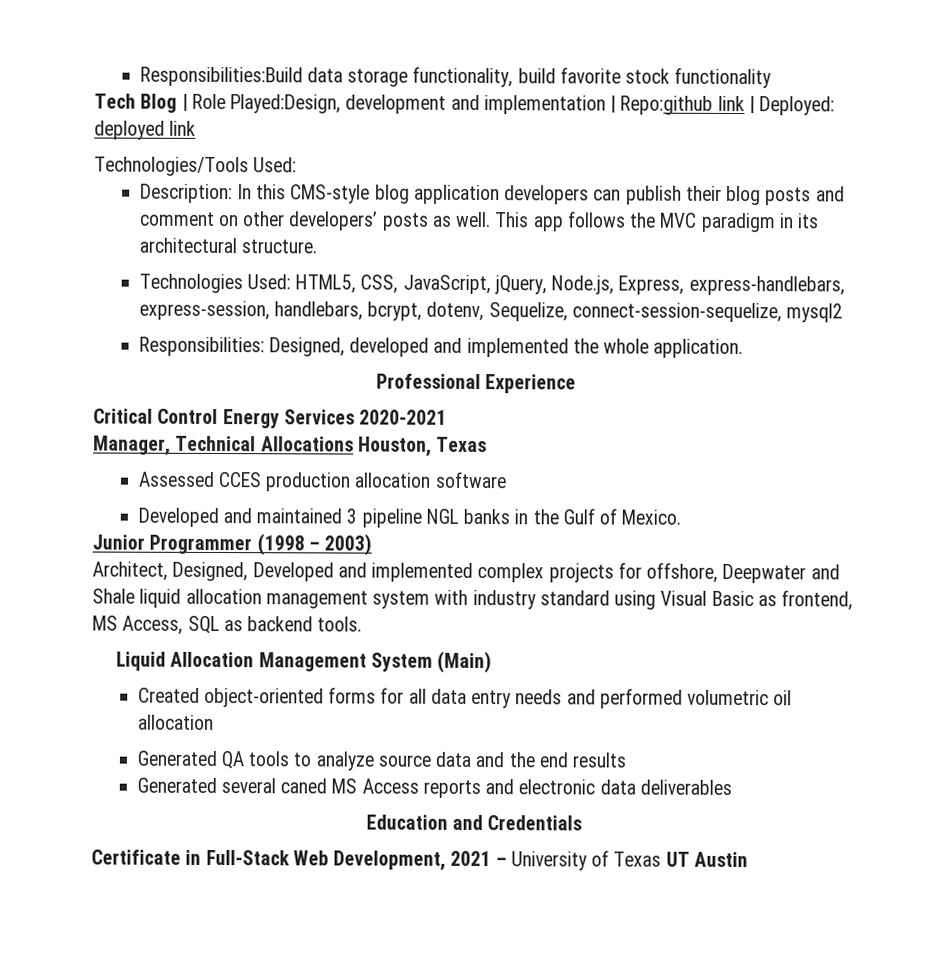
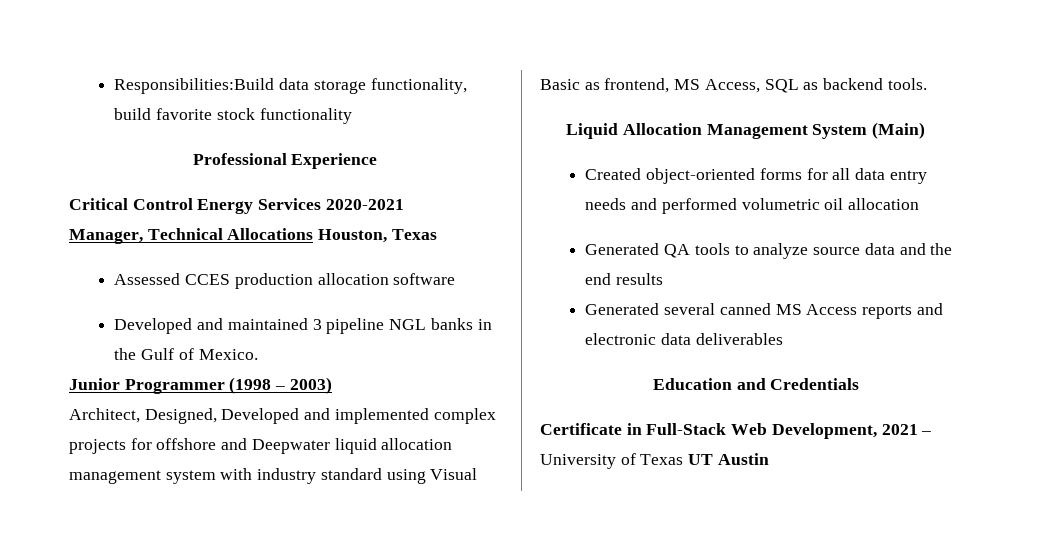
- Tech Blog | Role Played:Design, development and implementation | Repo:github link | Deployed: deployed link
- Technologies/Tools Used:
- Description: In this CMS-style blog application developers can publish their blog posts and comment on other developers’ posts as well. This app follows the MVC paradigm in its architectural structure.
- Technologies Used: HTML5, CSS, JavaScript, jQuery, Node.js, Express, express-handlebars, express-session, handlebars, bcrypt, dotenv, Sequelize, connect-session-sequelize, mysql2
- Responsibilities: Designed, developed and implemented the whole application.
- Architect, Designed, Developed and implemented complex projects for offshore, Deepwater and Shale liquid allocation management system with industry standard using Visual Basic as frontend, MS Access, SQL as backend tools.
+ Architect, Designed, Developed and implemented complex projects for offshore and Deepwater liquid allocation management system with industry standard using Visual Basic as frontend, MS Access, SQL as backend tools.
- Generated several caned MS Access reports and electronic data deliverables
+ Generated several canned MS Access reports and electronic data deliverables

